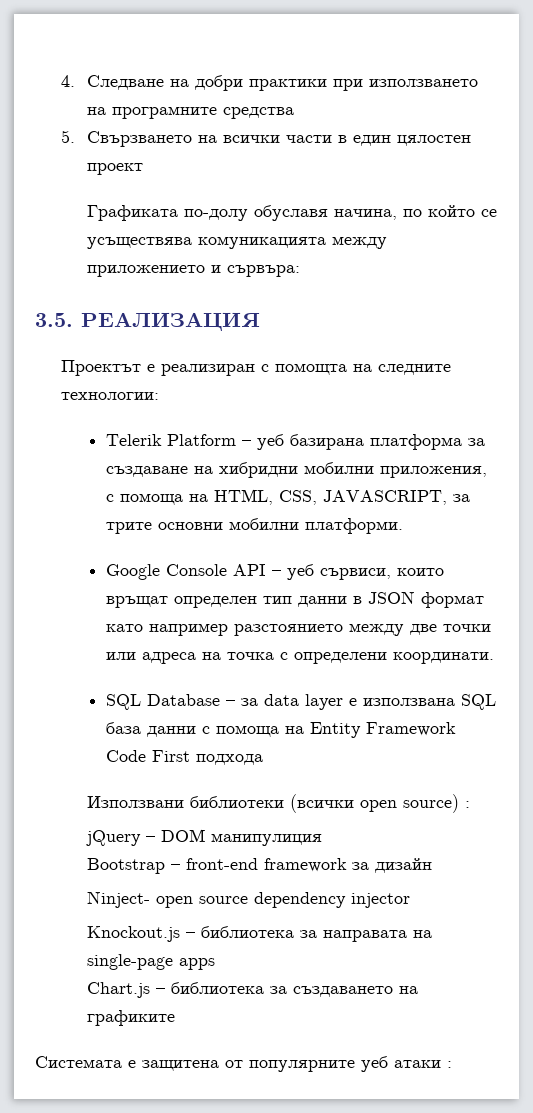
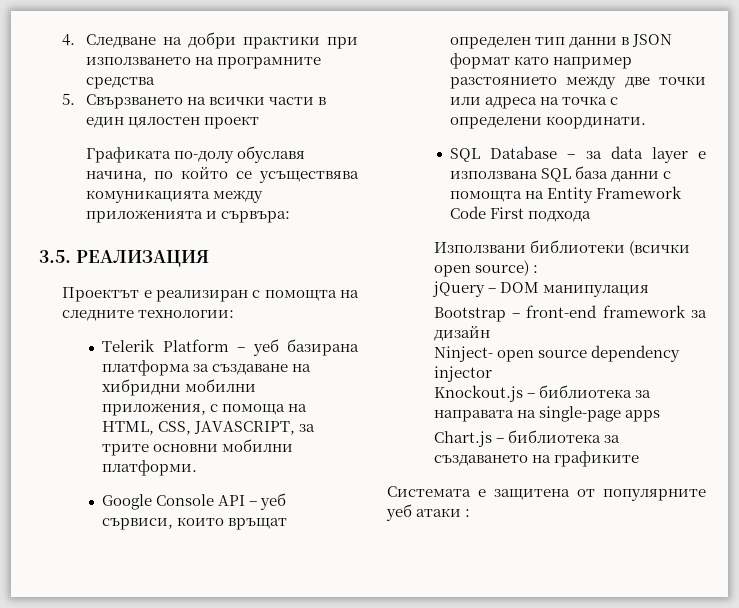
- Графиката по-долу обуславя начина, по който се усъществява комуникацията между приложението и сървъра:
+ Графиката по-долу обуславя начина, по който се усъществява комуникацията между приложенията и сървъра:
- SQL Database – за data layer е използвана SQL база данни с помоща на Entity Framework Code First подхода
+ SQL Database – за data layer е използвана SQL база данни с помощта на Entity Framework Code First подхода
- jQuery – DOM манипулиция
+ jQuery – DOM манипулация

